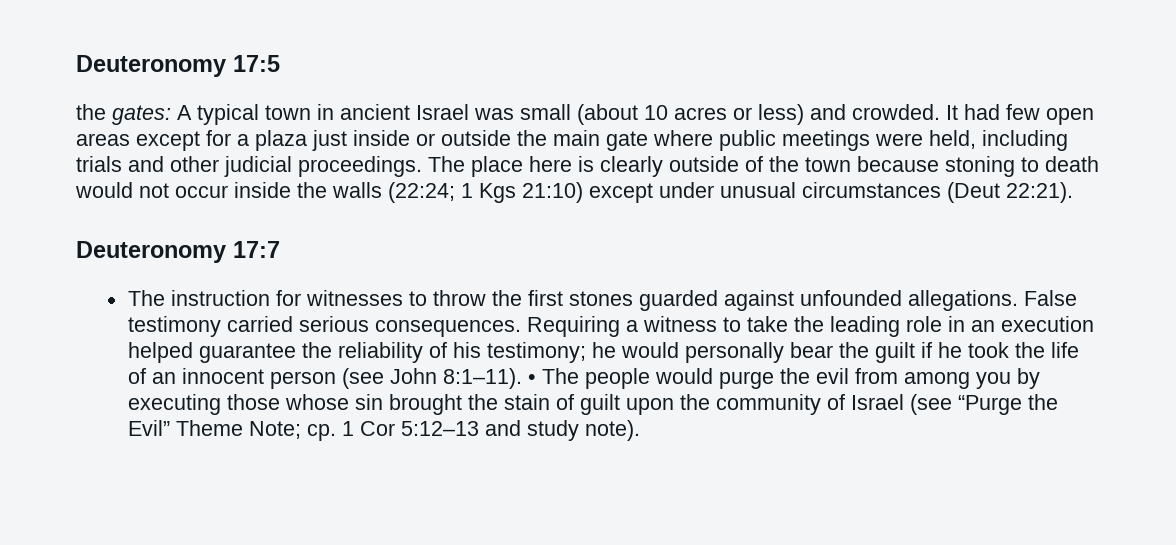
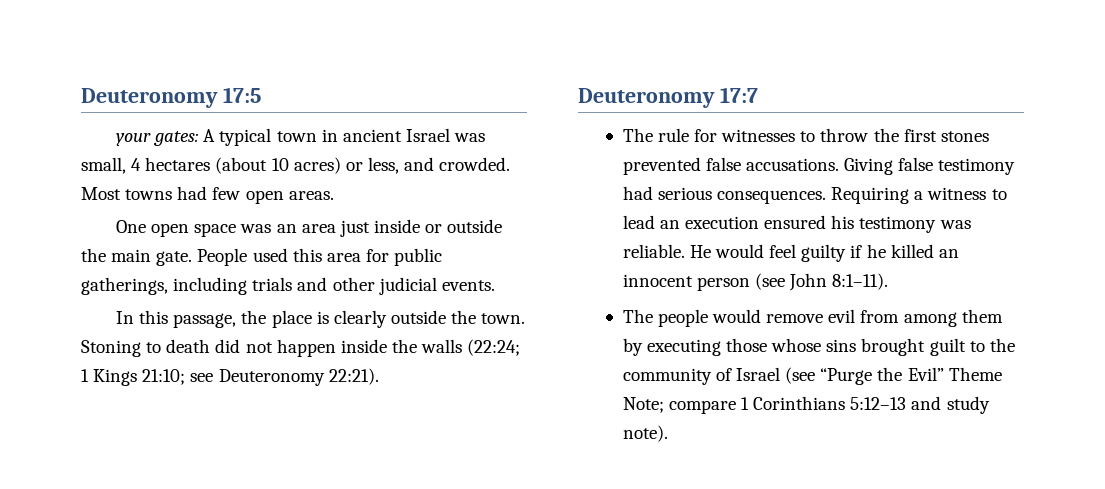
- the gates: A typical town in ancient Israel was small (about 10 acres or less) and crowded. It had few open areas except for a plaza just inside or outside the main gate where public meetings were held, including trials and other judicial proceedings. The place here is clearly outside of the town because stoning to death would not occur inside the walls (22:24; 1 Kgs 21:10) except under unusual circumstances (Deut 22:21).
+ your gates: A typical town in ancient Israel was small, 4 hectares (about 10 acres) or less, and crowded. Most towns had few open areas.
+ One open space was an area just inside or outside the main gate. People used this area for public gatherings, including trials and other judicial events.
+ In this passage, the place is clearly outside the town. Stoning to death did not happen inside the walls (22:24; 1 Kings 21:10; see Deuteronomy 22:21).
- The instruction for witnesses to throw the first stones guarded against unfounded allegations. False testimony carried serious consequences.
+ The rule for witnesses to throw the first stones prevented false accusations. Giving false testimony had serious consequences.
- Requiring a witness to take the leading role in an execution helped guarantee the reliability of his testimony; he would personally bear the guilt if he took the life of an innocent person (see John 8:1–11). • The people would purge the evil from among you by executing those whose sin brought the stain of guilt upon the community of Israel (see “Purge the Evil” Theme Note; cp. 1 Cor 5:12–13 and study note).
+ Requiring a witness to lead an execution ensured his testimony was reliable. He would feel guilty if he killed an innocent person (see John 8:1–11).
+ The people would remove evil from among them by executing those whose sins brought guilt to the community of Israel (see “Purge the Evil” Theme Note; compare 1 Corinthians 5:12–13 and study note).

